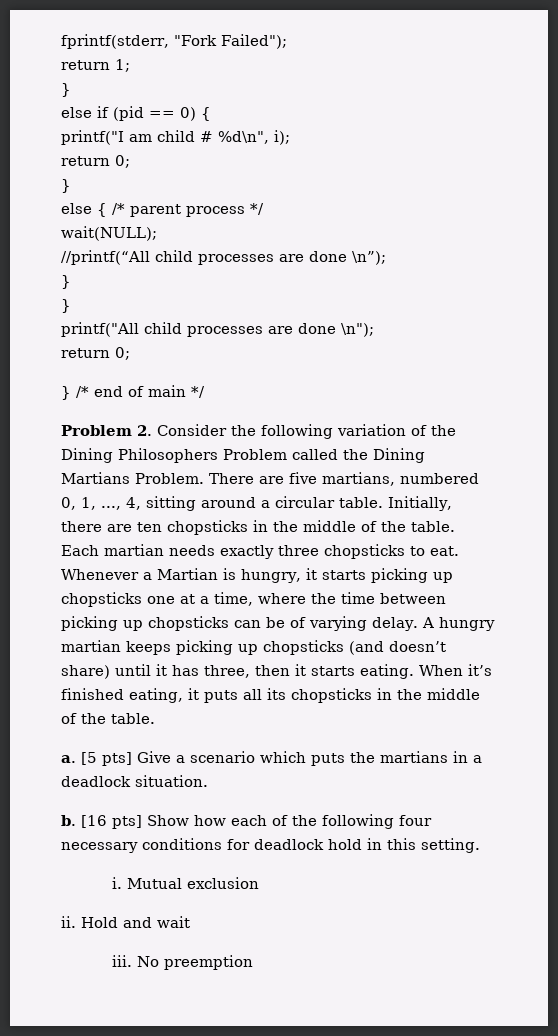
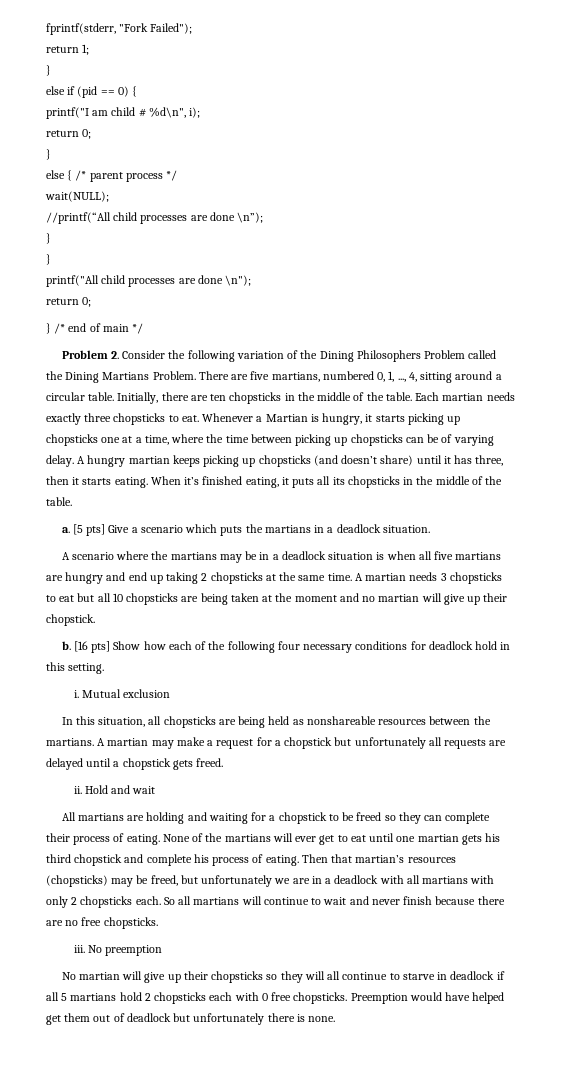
+ A scenario where the martians may be in a deadlock situation is when all five martians are hungry and end up taking 2 chopsticks at the same time. A martian needs 3 chopsticks to eat but all 10 chopsticks are being taken at the moment and no martian will give up their chopstick.
+ In this situation, all chopsticks are being held as nonshareable resources between the martians. A martian may make a request for a chopstick but unfortunately all requests are delayed until a chopstick gets freed.
  ii. Hold and wait
+ All martians are holding and waiting for a chopstick to be freed so they can complete their process of eating. None of the martians will ever get to eat until one martian gets his third chopstick and complete his process of eating. Then that martian’s resources (chopsticks) may be freed, but unfortunately we are in a deadlock with all martians with only 2 chopsticks each. So all martians will continue to wait and never finish because there are no free chopsticks.
  iii. No preemption
+ No martian will give up their chopsticks so they will all continue to starve in deadlock if all 5 martians hold 2 chopsticks each with 0 free chopsticks. Preemption would have helped get them out of deadlock but unfortunately there is none.

